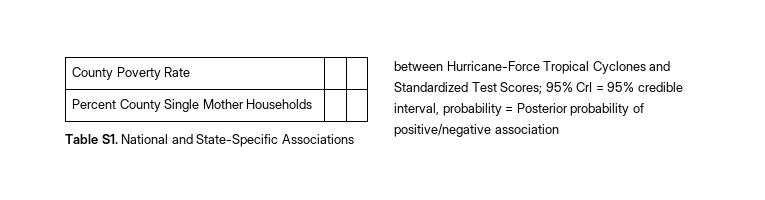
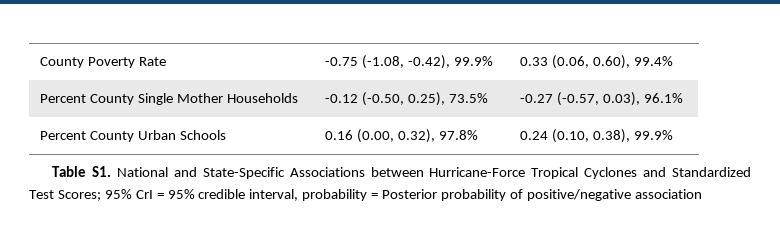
- County Poverty Rate | |
+ County Poverty Rate | -0.75 (-1.08, -0.42), 99.9% | 0.33 (0.06, 0.60), 99.4%
- Percent County Single Mother Households | |
+ Percent County Single Mother Households | -0.12 (-0.50, 0.25), 73.5% | -0.27 (-0.57, 0.03), 96.1%
+ Percent County Urban Schools | 0.16 (0.00, 0.32), 97.8% | 0.24 (0.10, 0.38), 99.9%

